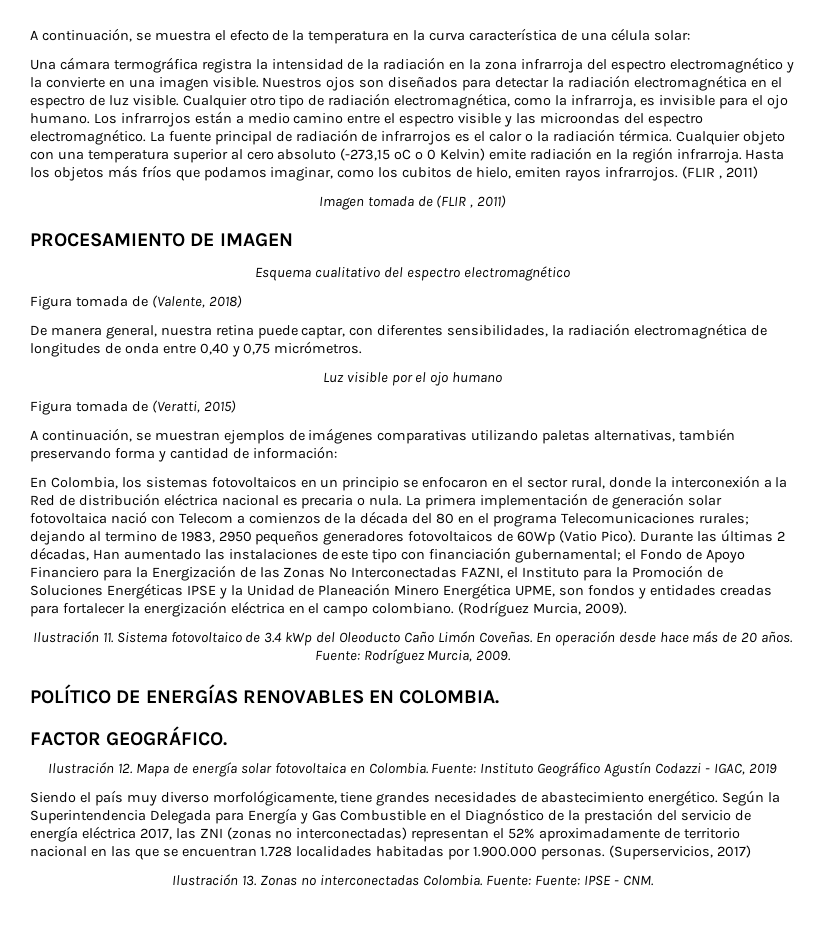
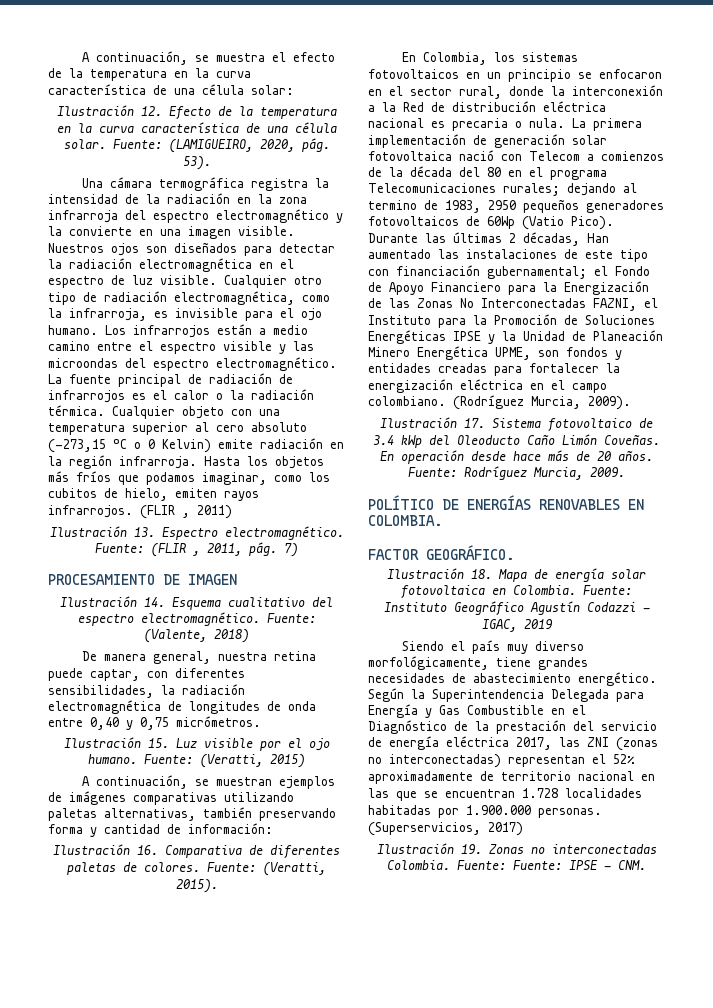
+ Ilustración 12. Efecto de la temperatura en la curva característica de una célula solar. Fuente: (LAMIGUEIRO, 2020, pág. 53).
- Imagen tomada de (FLIR , 2011)
+ Ilustración 13. Espectro electromagnético. Fuente: (FLIR , 2011, pág. 7)
- Esquema cualitativo del espectro electromagnético
- Figura tomada de (Valente, 2018)
+ Ilustración 14. Esquema cualitativo del espectro electromagnético. Fuente: (Valente, 2018)
- Luz visible por el ojo humano
- Figura tomada de (Veratti, 2015)
+ Ilustración 15. Luz visible por el ojo humano. Fuente: (Veratti, 2015)
+ Ilustración 16. Comparativa de diferentes paletas de colores. Fuente: (Veratti, 2015).
- Ilustración 11. Sistema fotovoltaico de 3.4 kWp del Oleoducto Caño Limón Coveñas.
+ Ilustración 17. Sistema fotovoltaico de 3.4 kWp del Oleoducto Caño Limón Coveñas.
- Ilustración 12. Mapa de energía solar fotovoltaica en Colombia.
+ Ilustración 18. Mapa de energía solar fotovoltaica en Colombia.
- Ilustración 13. Zonas no interconectadas Colombia.
+ Ilustración 19. Zonas no interconectadas Colombia.

